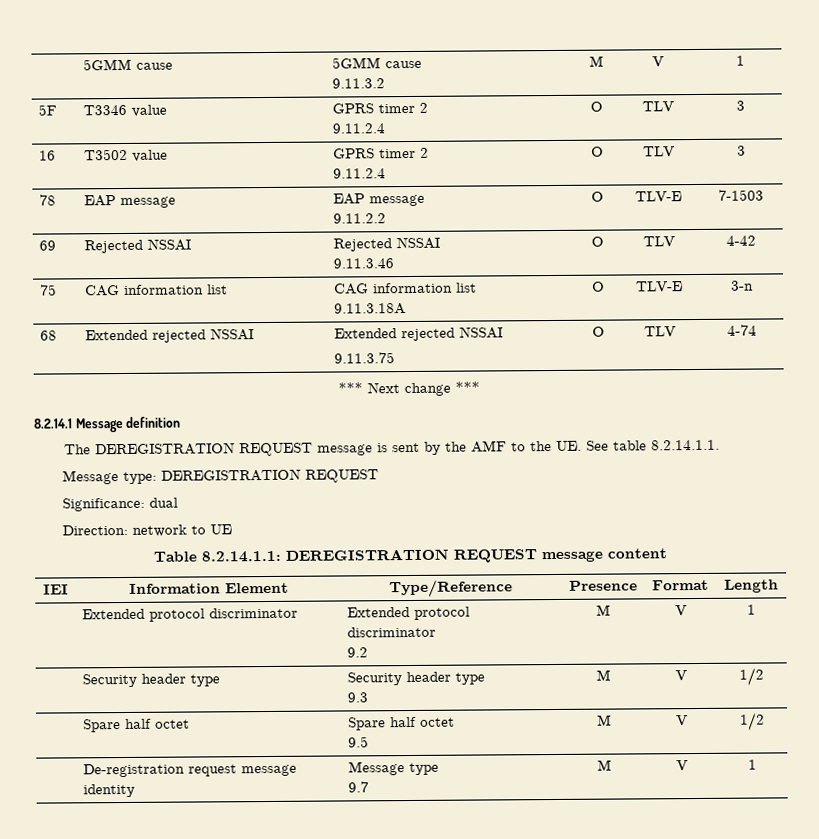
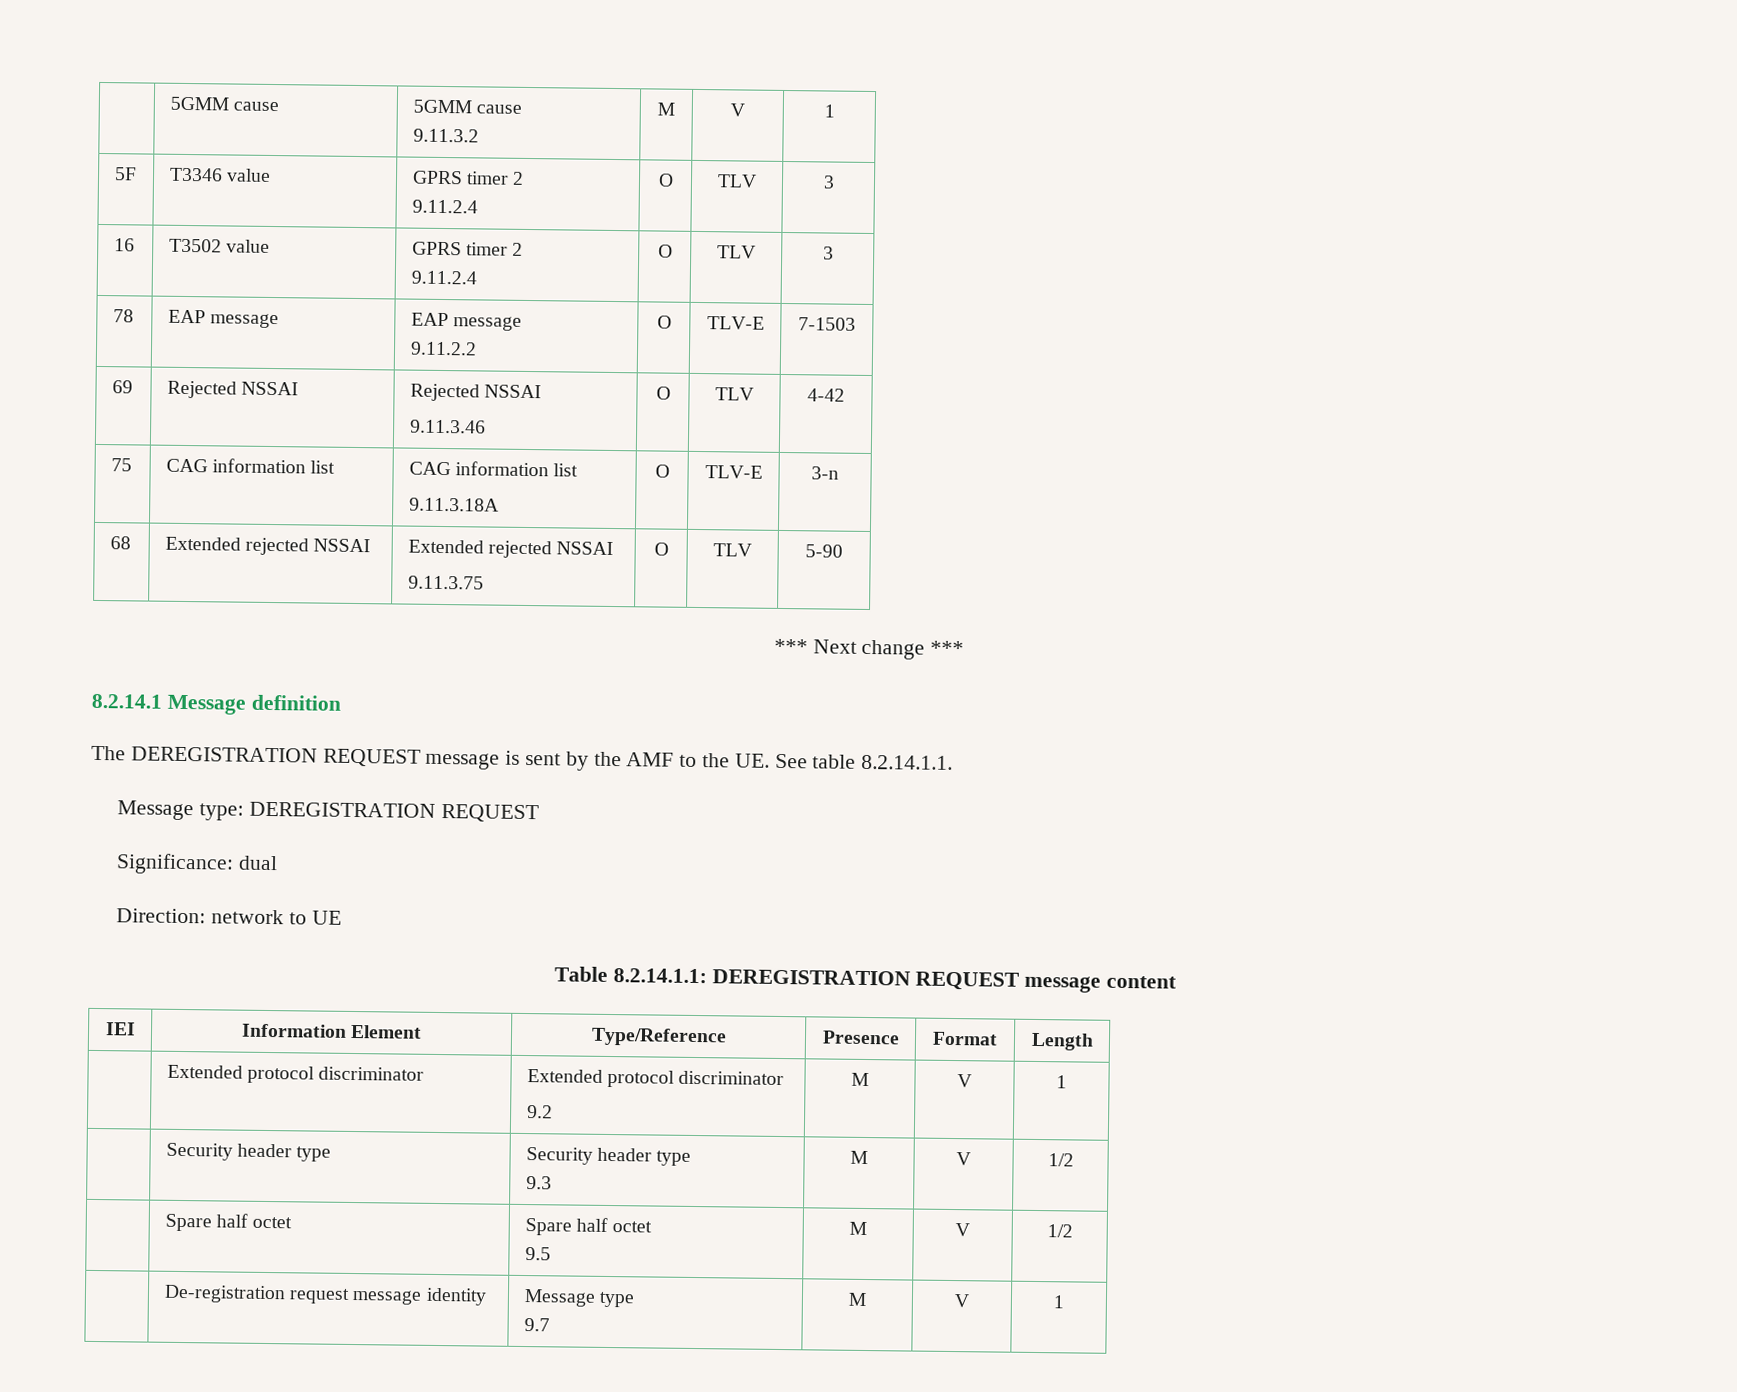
  68 | Extended rejected NSSAI | Extended rejected NSSAI
- 9.11.3.75 | O | TLV | 4-74
+ 9.11.3.75 | O | TLV | 5-90

